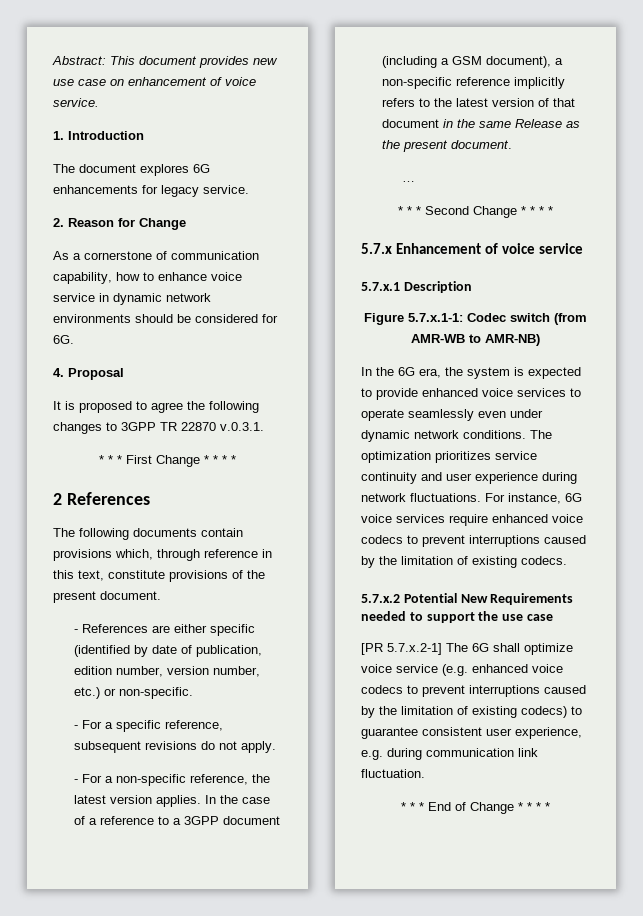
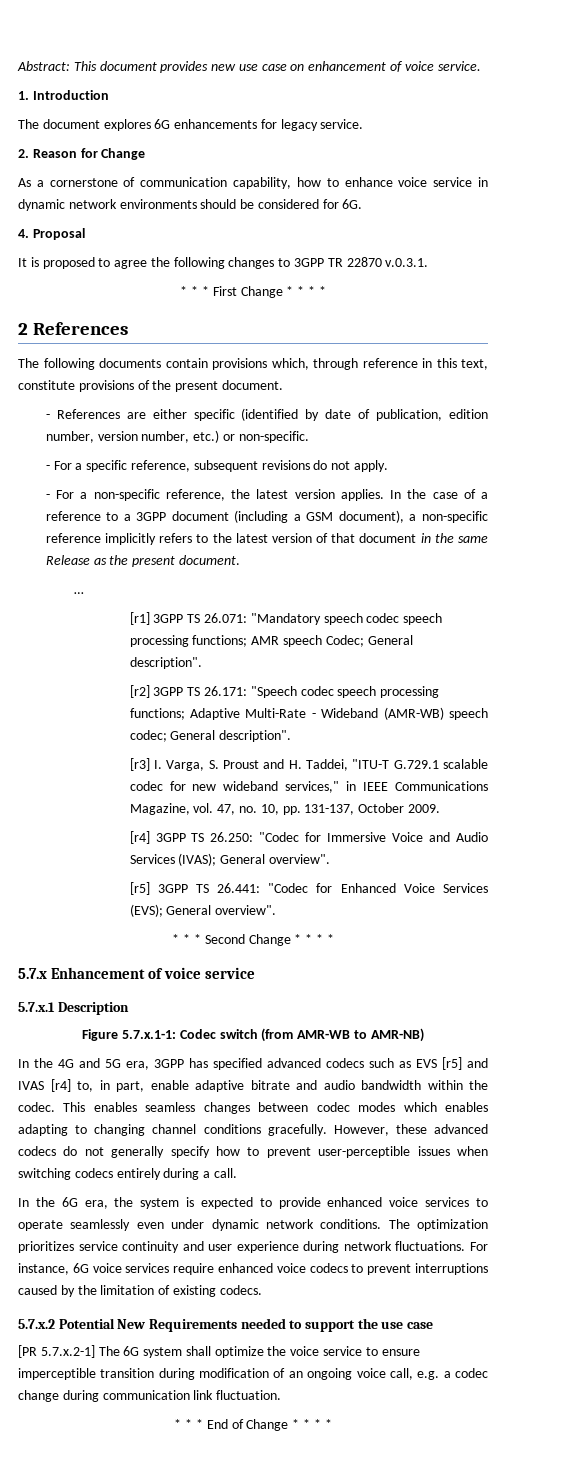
+ [r1] 3GPP TS 26.071: "Mandatory speech codec speech processing functions; AMR speech Codec; General description".
+ [r2] 3GPP TS 26.171: "Speech codec speech processing functions; Adaptive Multi-Rate - Wideband (AMR-WB) speech codec; General description".
+ [r3] I. Varga, S. Proust and H. Taddei, "ITU-T G.729.1 scalable codec for new wideband services," in IEEE Communications Magazine, vol. 47, no. 10, pp. 131-137, October 2009.
+ [r4] 3GPP TS 26.250: "Codec for Immersive Voice and Audio Services (IVAS); General overview".
+ [r5] 3GPP TS 26.441: "Codec for Enhanced Voice Services (EVS); General overview".
+ In the 4G and 5G era, 3GPP has specified advanced codecs such as EVS [r5] and IVAS [r4] to, in part, enable adaptive bitrate and audio bandwidth within the codec. This enables seamless changes between codec modes which enables adapting to changing channel conditions gracefully. However, these advanced codecs do not generally specify how to prevent user-perceptible issues when switching codecs entirely during a call.
- [PR 5.7.x.2-1] The 6G shall optimize voice service (e.g. enhanced voice codecs to prevent interruptions caused by the limitation of existing codecs) to guarantee consistent user experience, e.g. during communication link fluctuation.
+ [PR 5.7.x.2-1] The 6G system shall optimize the voice service to ensure imperceptible transition during modification of an ongoing voice call, e.g. a codec change during communication link fluctuation.

